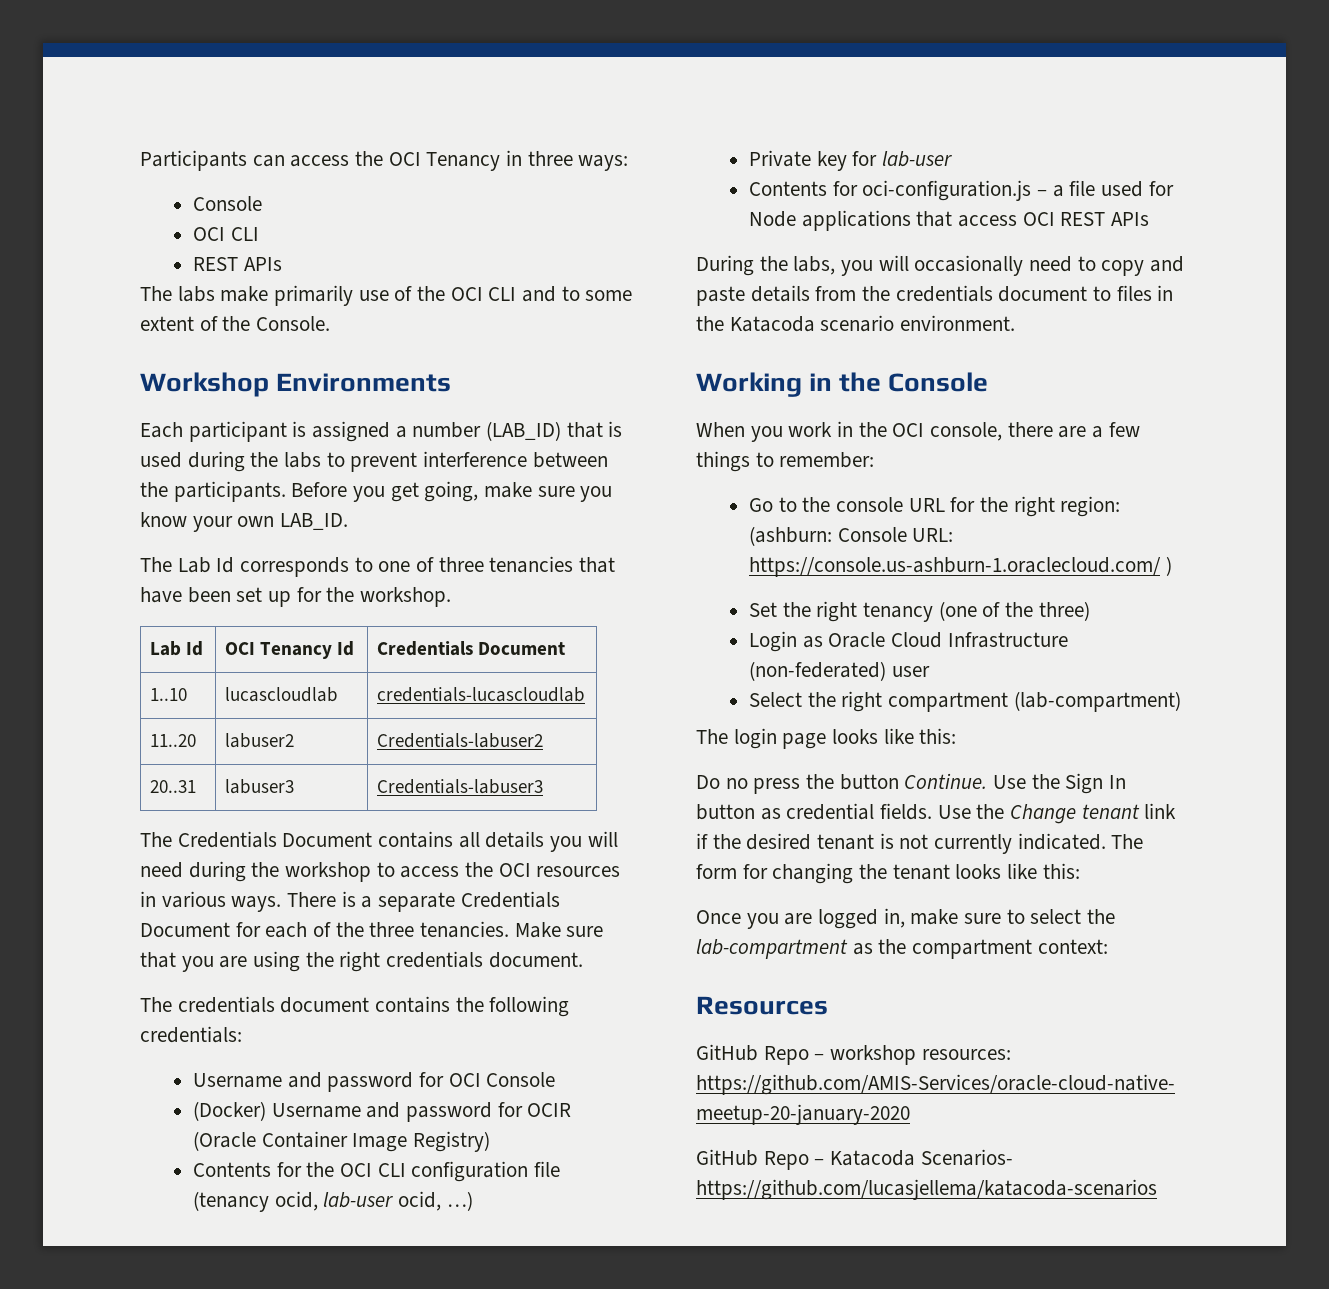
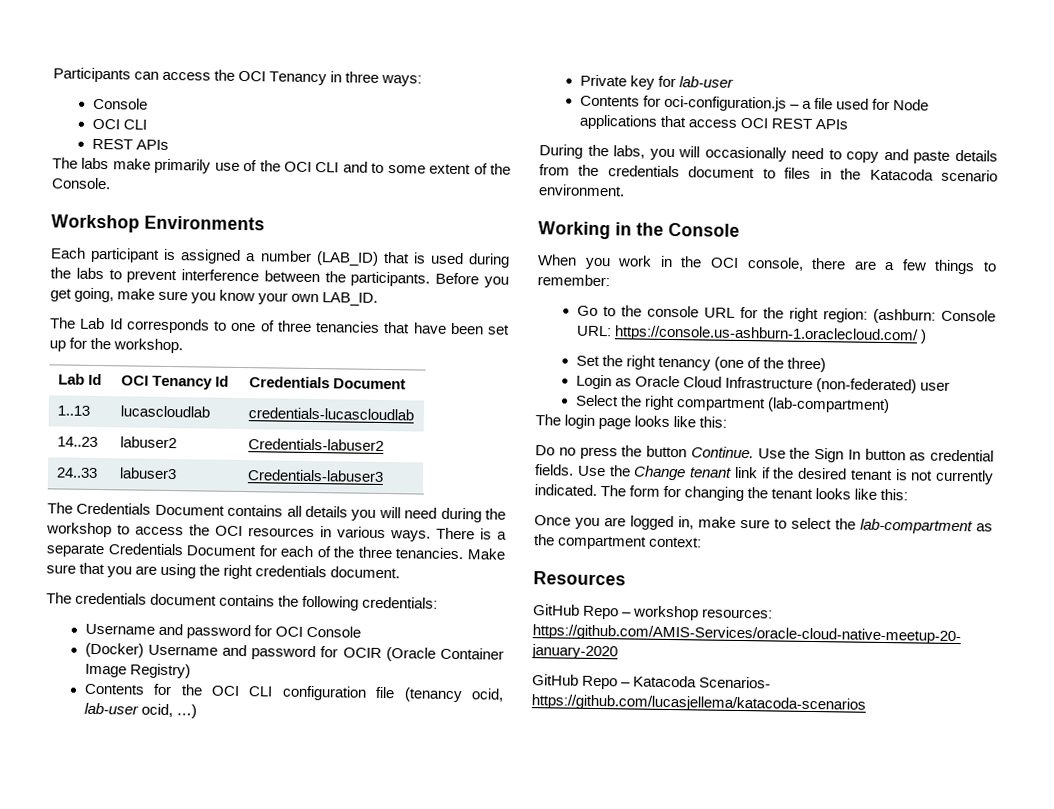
- 1..10 | lucascloudlab | credentials-lucascloudlab
+ 1..13 | lucascloudlab | credentials-lucascloudlab
- 11..20 | labuser2 | Credentials-labuser2
+ 14..23 | labuser2 | Credentials-labuser2
- 20..31 | labuser3 | Credentials-labuser3
+ 24..33 | labuser3 | Credentials-labuser3

